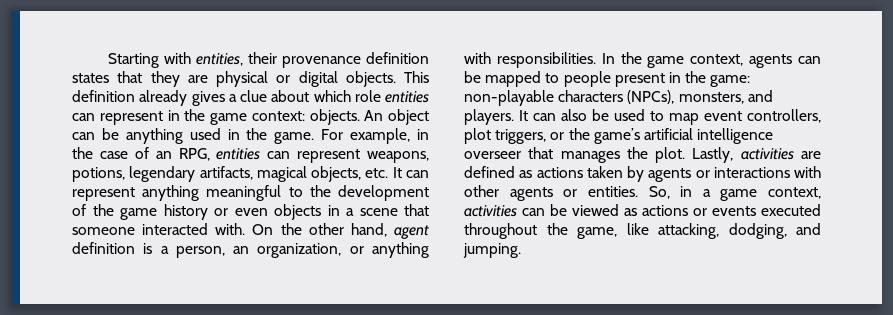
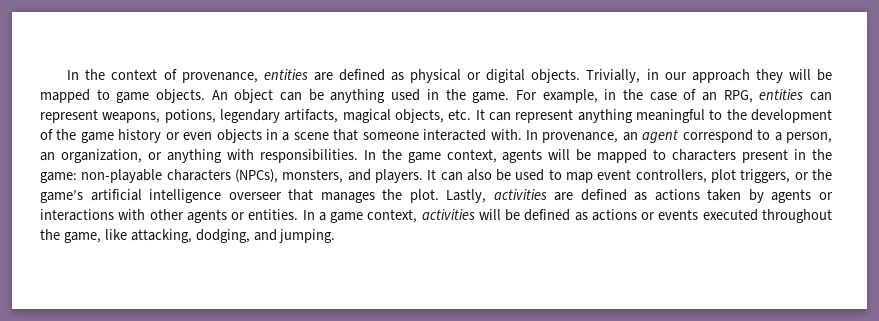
- Starting with entities, their provenance definition states that they are physical or digital objects. This definition already gives a clue about which role entities can represent in the game context: objects.
+ In the context of provenance, entities are defined as physical or digital objects. Trivially, in our approach they will be mapped to game objects.
- On the other hand, agent definition is a person, an organization, or anything with responsibilities.
+ In provenance, an agent correspond to a person, an organization, or anything with responsibilities.
- In the game context, agents can be mapped to people present in the game: non-playable characters (NPCs), monsters, and players.
+ In the game context, agents will be mapped to characters present in the game: non-playable characters (NPCs), monsters, and players.
- So, in a game context, activities can be viewed as actions or events executed throughout the game, like attacking, dodging, and jumping.
+ In a game context, activities will be defined as actions or events executed throughout the game, like attacking, dodging, and jumping.

